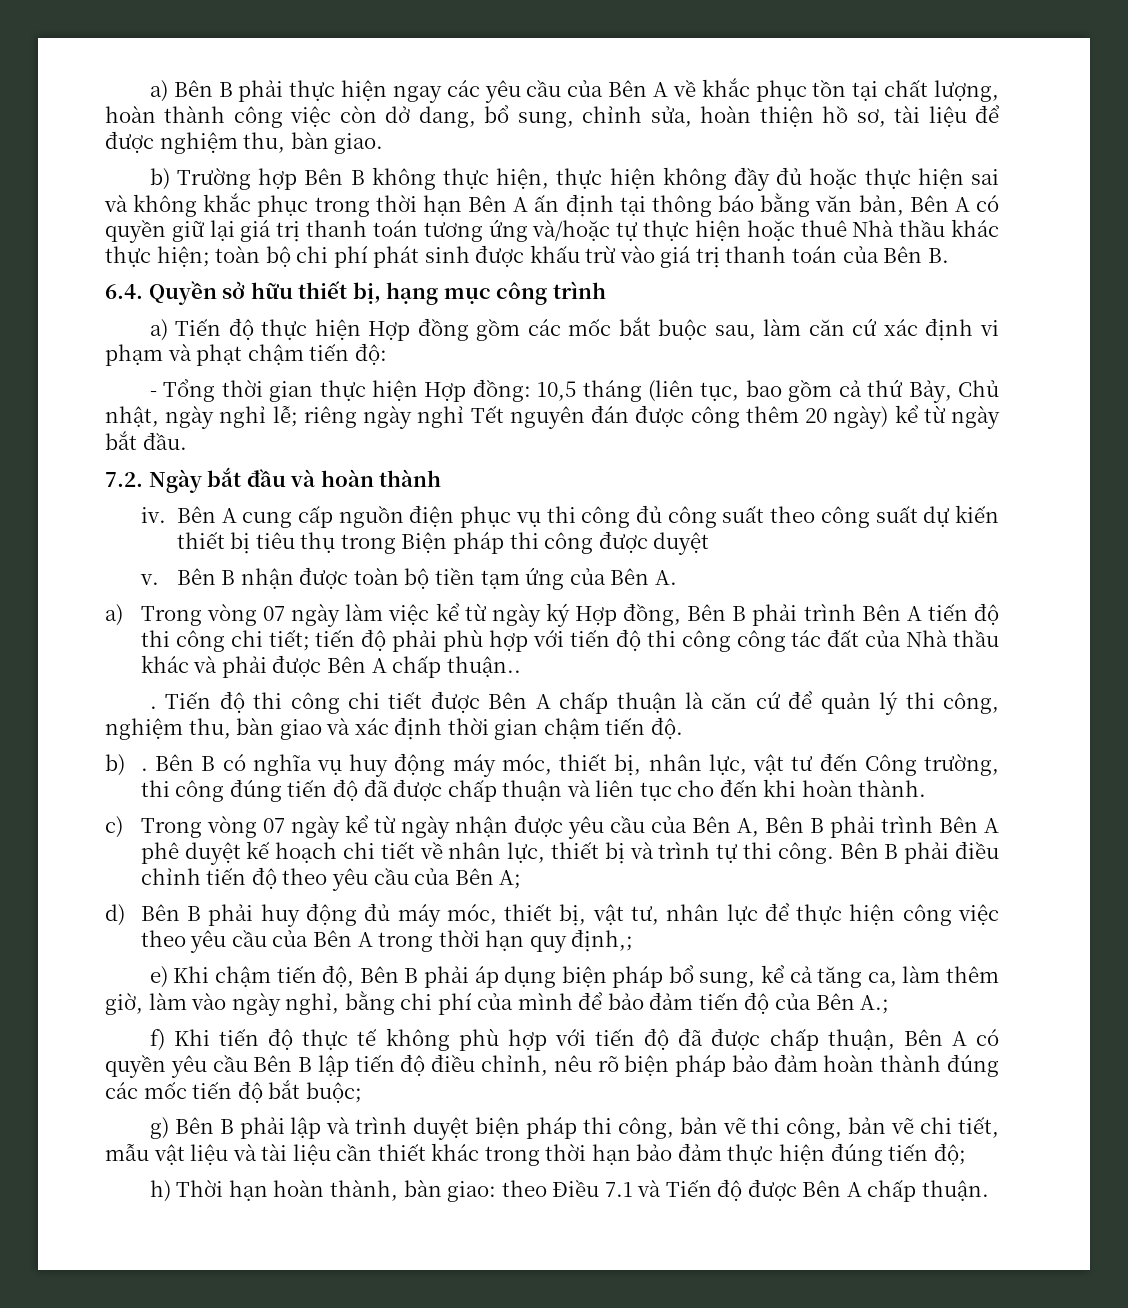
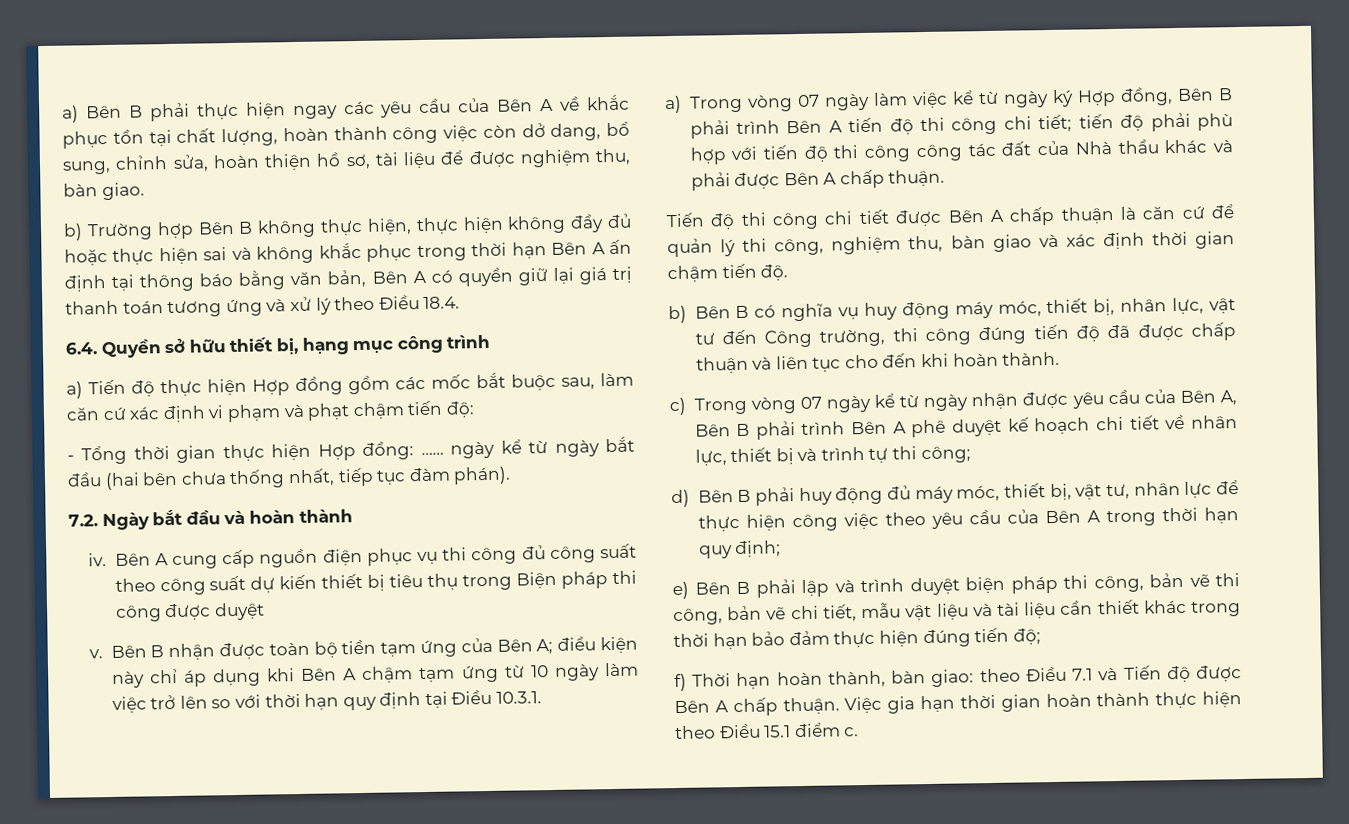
- b) Trường hợp Bên B không thực hiện, thực hiện không đầy đủ hoặc thực hiện sai và không khắc phục trong thời hạn Bên A ấn định tại thông báo bằng văn bản, Bên A có quyền giữ lại giá trị thanh toán tương ứng và/hoặc tự thực hiện hoặc thuê Nhà thầu khác thực hiện; toàn bộ chi phí phát sinh được khấu trừ vào giá trị thanh toán của Bên B.
+ b) Trường hợp Bên B không thực hiện, thực hiện không đầy đủ hoặc thực hiện sai và không khắc phục trong thời hạn Bên A ấn định tại thông báo bằng văn bản, Bên A có quyền giữ lại giá trị thanh toán tương ứng và xử lý theo Điều 18.4.
- - Tổng thời gian thực hiện Hợp đồng: 10,5 tháng (liên tục, bao gồm cả thứ Bảy, Chủ nhật, ngày nghỉ lễ; riêng ngày nghỉ Tết nguyên đán được công thêm 20 ngày) kể từ ngày bắt đầu.
+ - Tổng thời gian thực hiện Hợp đồng: …… ngày kể từ ngày bắt đầu (hai bên chưa thống nhất, tiếp tục đàm phán).
- Bên B nhận được toàn bộ tiền tạm ứng của Bên A.
+ Bên B nhận được toàn bộ tiền tạm ứng của Bên A; điều kiện này chỉ áp dụng khi Bên A chậm tạm ứng từ 10 ngày làm việc trở lên so với thời hạn quy định tại Điều 10.3.1.
- tiến độ phải phù hợp với tiến độ thi công công tác đất của Nhà thầu khác và phải được Bên A chấp thuận..
- . Tiến độ thi công chi tiết được Bên A chấp thuận là căn cứ để quản lý thi công, nghiệm thu, bàn giao và xác định thời gian chậm tiến độ.
+ tiến độ phải phù hợp với tiến độ thi công công tác đất của Nhà thầu khác và phải được Bên A chấp thuận.
+ Tiến độ thi công chi tiết được Bên A chấp thuận là căn cứ để quản lý thi công, nghiệm thu, bàn giao và xác định thời gian chậm tiến độ.
- b) . Bên B có nghĩa vụ huy động máy móc, thiết bị, nhân lực, vật tư đến Công trường, thi công đúng tiến độ đã được chấp thuận và liên tục cho đến khi hoàn thành.
+ b) Bên B có nghĩa vụ huy động máy móc, thiết bị, nhân lực, vật tư đến Công trường, thi công đúng tiến độ đã được chấp thuận và liên tục cho đến khi hoàn thành.
- c) Trong vòng 07 ngày kể từ ngày nhận được yêu cầu của Bên A, Bên B phải trình Bên A phê duyệt kế hoạch chi tiết về nhân lực, thiết bị và trình tự thi công. Bên B phải điều chỉnh tiến độ theo yêu cầu của Bên A;
+ c) Trong vòng 07 ngày kể từ ngày nhận được yêu cầu của Bên A, Bên B phải trình Bên A phê duyệt kế hoạch chi tiết về nhân lực, thiết bị và trình tự thi công;
- d) Bên B phải huy động đủ máy móc, thiết bị, vật tư, nhân lực để thực hiện công việc theo yêu cầu của Bên A trong thời hạn quy định,;
+ d) Bên B phải huy động đủ máy móc, thiết bị, vật tư, nhân lực để thực hiện công việc theo yêu cầu của Bên A trong thời hạn quy định;
- e) Khi chậm tiến độ, Bên B phải áp dụng biện pháp bổ sung, kể cả tăng ca, làm thêm giờ, làm vào ngày nghỉ, bằng chi phí của mình để bảo đảm tiến độ của Bên A.;
- f) Khi tiến độ thực tế không phù hợp với tiến độ đã được chấp thuận, Bên A có quyền yêu cầu Bên B lập tiến độ điều chỉnh, nêu rõ biện pháp bảo đảm hoàn thành đúng các mốc tiến độ bắt buộc;
- g) Bên B phải lập và trình duyệt biện pháp thi công, bản vẽ thi công, bản vẽ chi tiết, mẫu vật liệu và tài liệu cần thiết khác trong thời hạn bảo đảm thực hiện đúng tiến độ;
+ e) Bên B phải lập và trình duyệt biện pháp thi công, bản vẽ thi công, bản vẽ chi tiết, mẫu vật liệu và tài liệu cần thiết khác trong thời hạn bảo đảm thực hiện đúng tiến độ;
- h) Thời hạn hoàn thành, bàn giao: theo Điều 7.1 và Tiến độ được Bên A chấp thuận.
+ f) Thời hạn hoàn thành, bàn giao: theo Điều 7.1 và Tiến độ được Bên A chấp thuận.
+ Việc gia hạn thời gian hoàn thành thực hiện theo Điều 15.1 điểm c.

